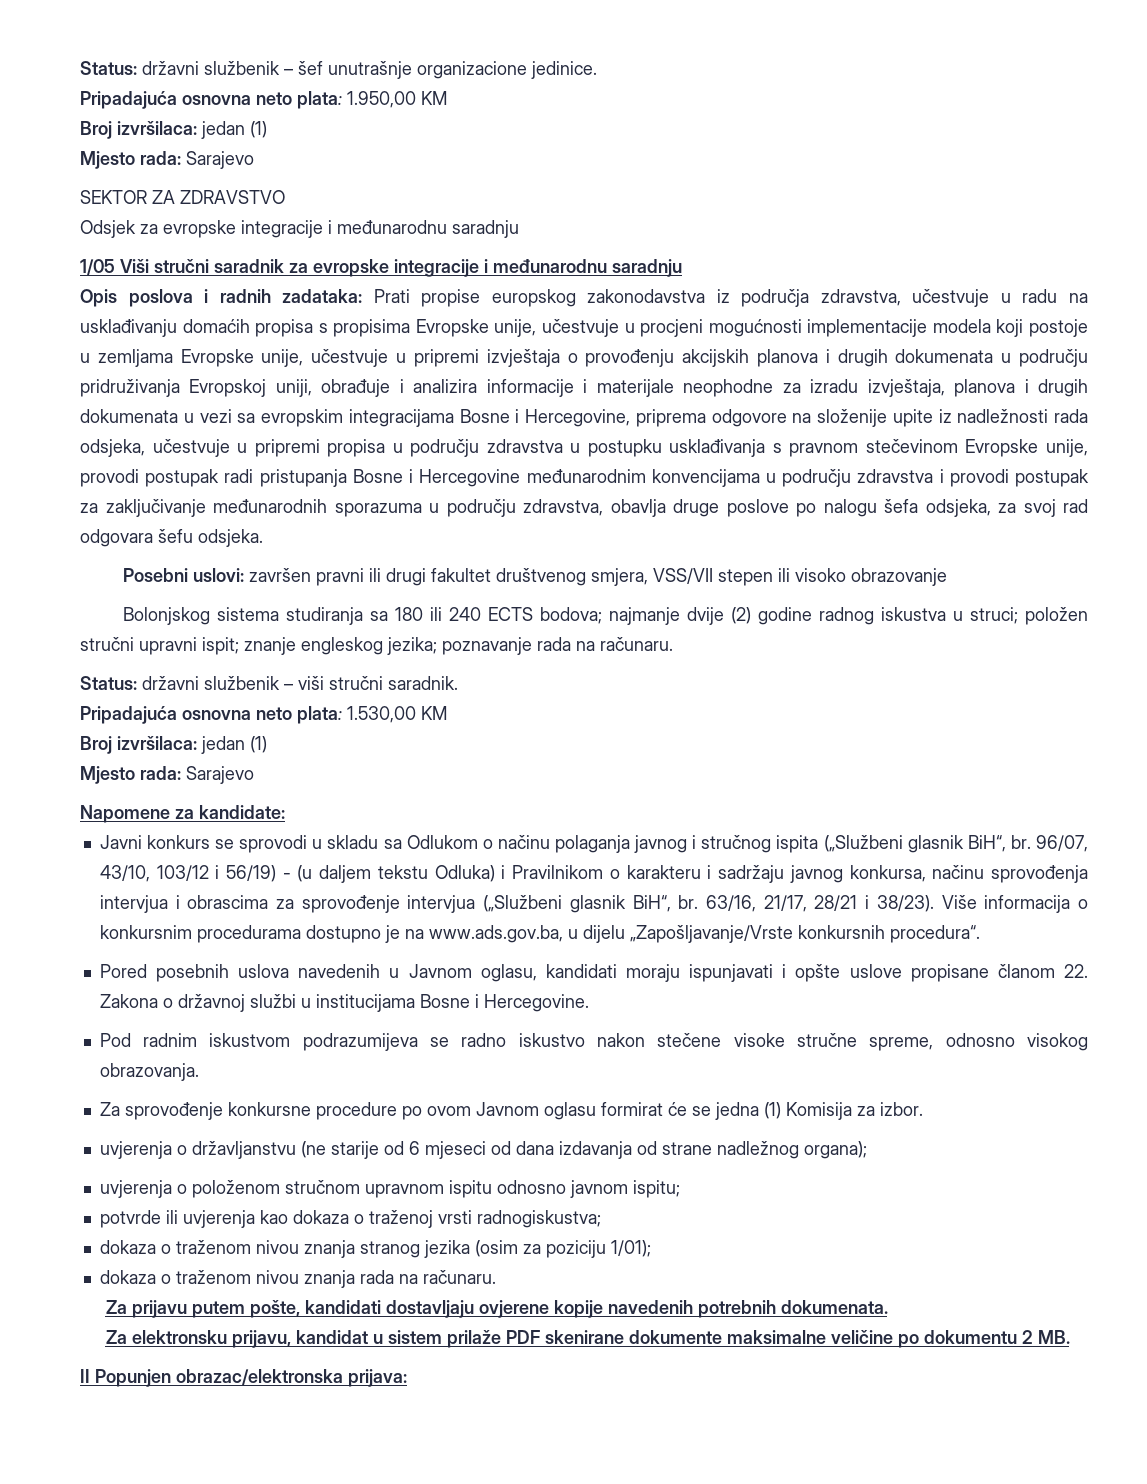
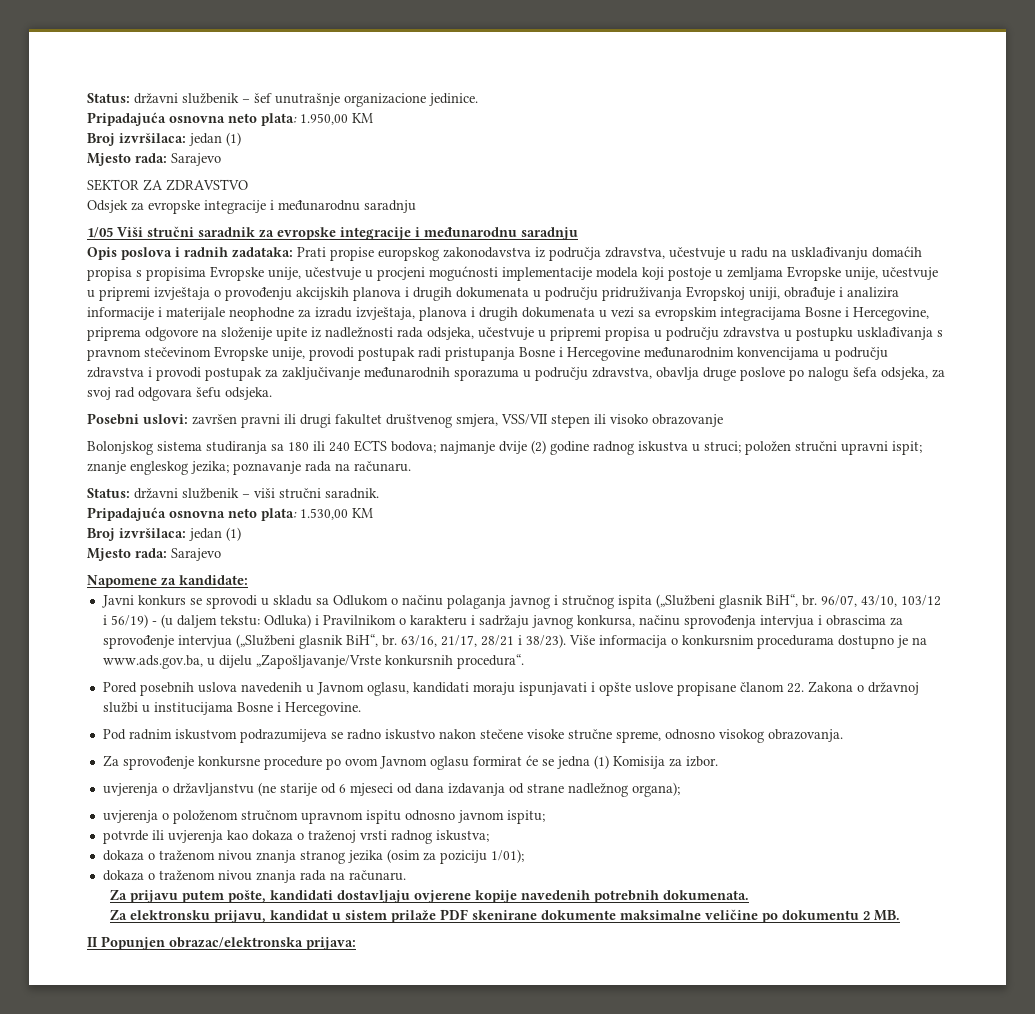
- 96/07, 43/10, 103/12 i 56/19) - (u daljem tekstu Odluka) i Pravilnikom o karakteru i sadržaju javnog konkursa, načinu sprovođenja intervjua i obrascima za sprovođenje intervjua („Službeni glasnik BiH“, br.
+ 96/07, 43/10, 103/12 i 56/19) - (u daljem tekstu: Odluka) i Pravilnikom o karakteru i sadržaju javnog konkursa, načinu sprovođenja intervjua i obrascima za sprovođenje intervjua („Službeni glasnik BiH“, br.
- potvrde ili uvjerenja kao dokaza o traženoj vrsti radnogiskustva;
+ potvrde ili uvjerenja kao dokaza o traženoj vrsti radnog iskustva;

